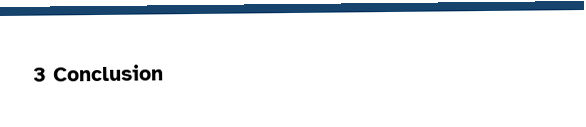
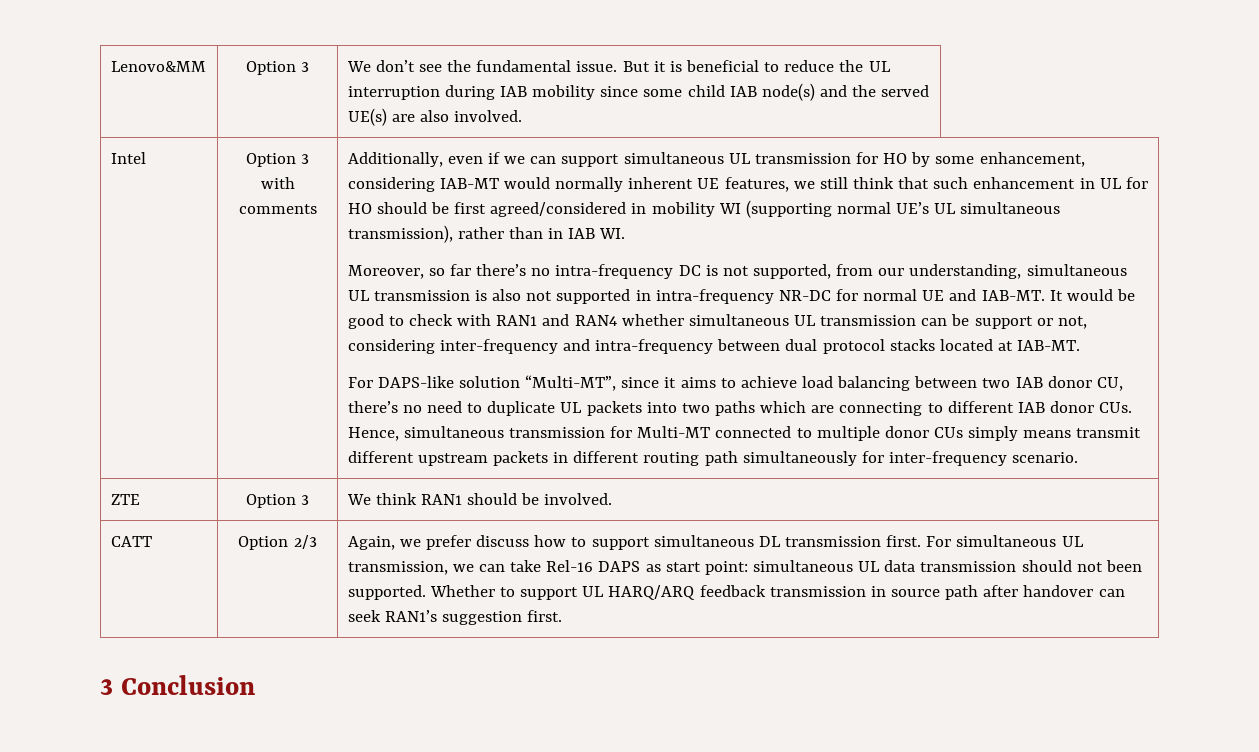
+ Lenovo&MM | Option 3 | We don’t see the fundamental issue. But it is beneficial to reduce the UL interruption during IAB mobility since some child IAB node(s) and the served UE(s) are also involved.
+ Intel | Option 3 with comments | Additionally, even if we can support simultaneous UL transmission for HO by some enhancement, considering IAB-MT would normally inherent UE features, we still think that such enhancement in UL for HO should be first agreed/considered in mobility WI (supporting normal UE’s UL simultaneous transmission), rather than in IAB WI.
+ Moreover, so far there’s no intra-frequency DC is not supported, from our understanding, simultaneous UL transmission is also not supported in intra-frequency NR-DC for normal UE and IAB-MT. It would be good to check with RAN1 and RAN4 whether simultaneous UL transmission can be support or not, considering inter-frequency and intra-frequency between dual protocol stacks located at IAB-MT.
+ For DAPS-like solution “Multi-MT”, since it aims to achieve load balancing between two IAB donor CU, there’s no need to duplicate UL packets into two paths which are connecting to different IAB donor CUs. Hence, simultaneous transmission for Multi-MT connected to multiple donor CUs simply means transmit different upstream packets in different routing path simultaneously for inter-frequency scenario.
+ ZTE | Option 3 | We think RAN1 should be involved.
+ CATT | Option 2/3 | Again, we prefer discuss how to support simultaneous DL transmission first. For simultaneous UL transmission, we can take Rel-16 DAPS as start point: simultaneous UL data transmission should not been supported. Whether to support UL HARQ/ARQ feedback transmission in source path after handover can seek RAN1’s suggestion first.

